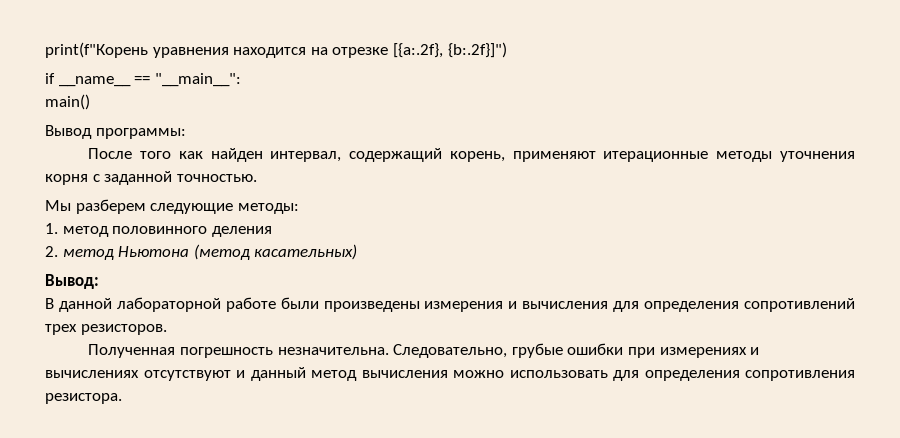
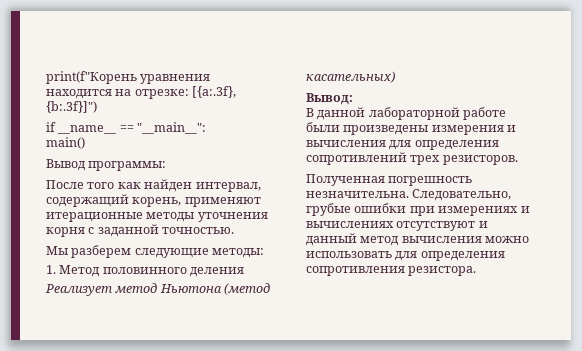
- print(f"Корень уравнения находится на отрезке [{a:.2f}, {b:.2f}]")
+ print(f"Корень уравнения находится на отрезке: [{a:.3f}, {b:.3f}]")
- 1. метод половинного деления
+ 1. Метод половинного деления
- 2. метод Ньютона (метод касательных)
+ Реализует метод Ньютона (метод касательных)

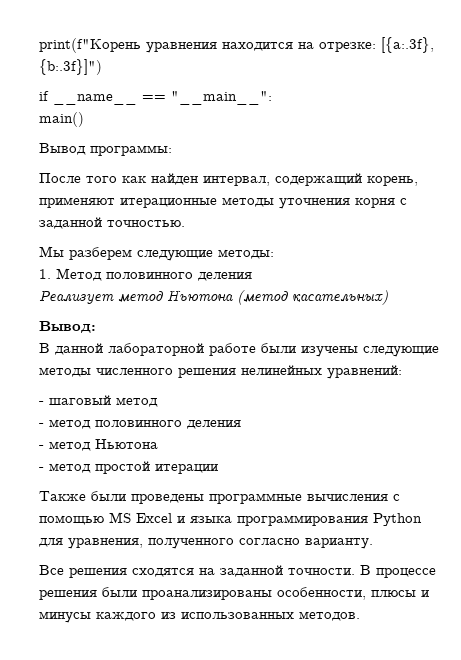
- В данной лабораторной работе были произведены измерения и вычисления для определения сопротивлений трех резисторов.
- Полученная погрешность незначительна. Следовательно, грубые ошибки при измерениях и вычислениях отсутствуют и данный метод вычисления можно использовать для определения сопротивления резистора.
+ В данной лабораторной работе были изучены следующие методы численного решения нелинейных уравнений:
+ - шаговый метод
+ - метод половинного деления
+ - метод Ньютона
+ - метод простой итерации
+ Также были проведены программные вычисления с помощью MS Excel и языка программирования Python для уравнения, полученного согласно варианту.
+ Все решения сходятся на заданной точности. В процессе решения были проанализированы особенности, плюсы и минусы каждого из использованных методов.

